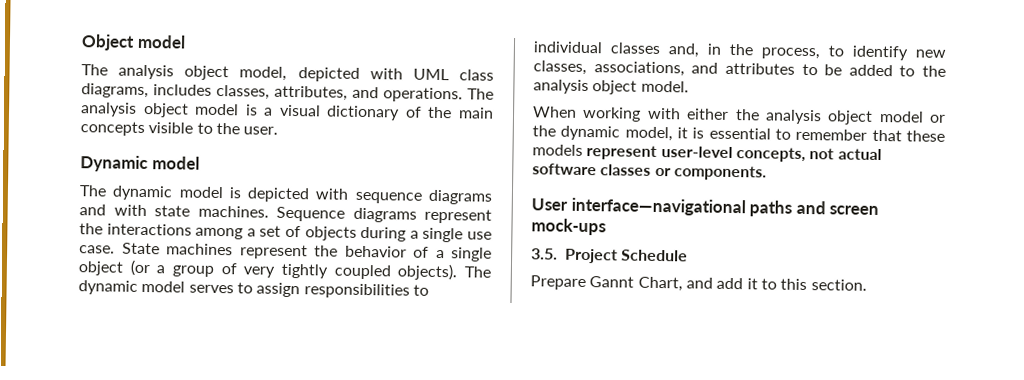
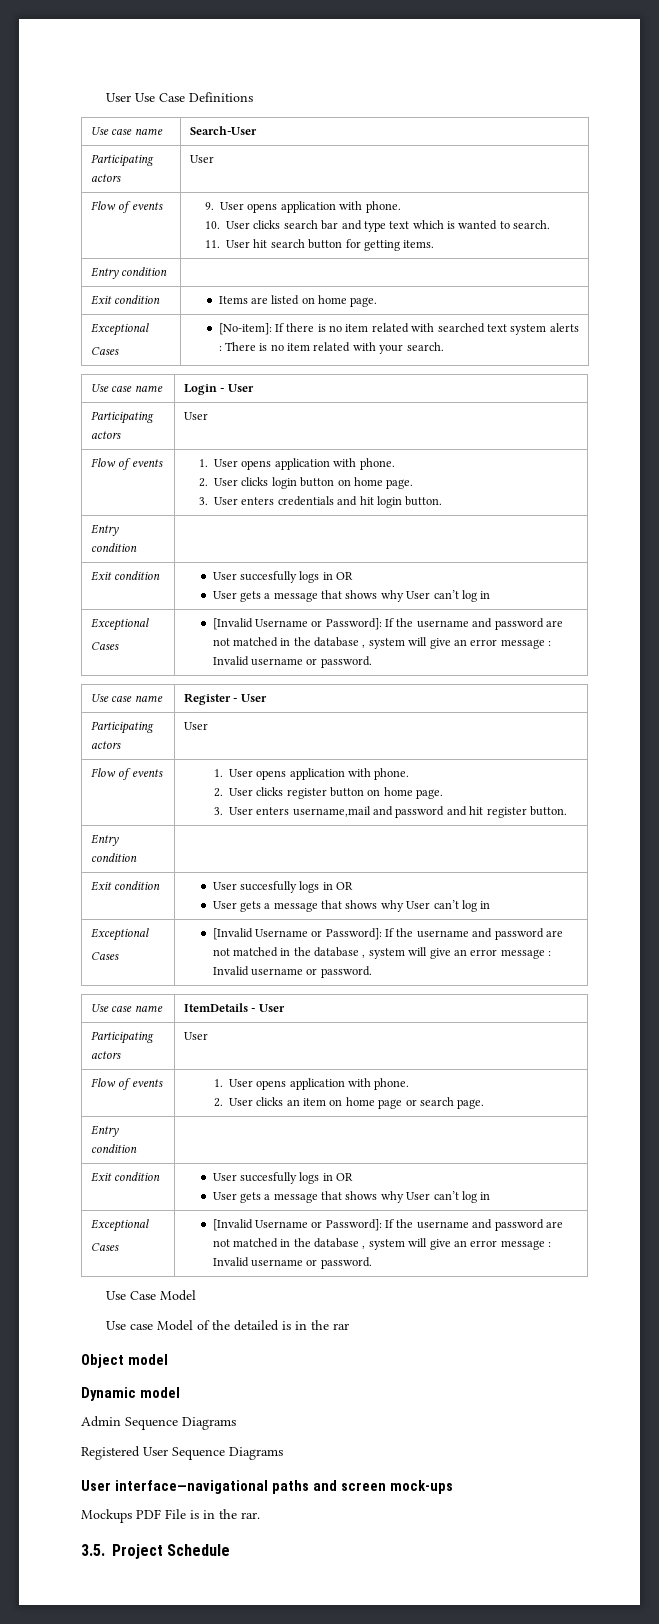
+ User Use Case Definitions
+ Use case name | Search-User
+ Participating actors | User
+ Flow of events | 9. User opens application with phone.
+ 10. User clicks search bar and type text which is wanted to search.
+ 11. User hit search button for getting items.
+ Entry condition |
+ Exit condition | Items are listed on home page.
+ Exceptional
+ Cases | [No-item]: If there is no item related with searched text system alerts : There is no item related with your search.
+ Use case name | Login - User
+ Participating actors | User
+ Flow of events | 1. User opens application with phone.
+ 2. User clicks login button on home page.
+ 3. User enters credentials and hit login button.
+ Entry condition |
+ Exit condition | User succesfully logs in OR
+ User gets a message that shows why User can’t log in
+ Exceptional
+ Cases | [Invalid Username or Password]: If the username and password are not matched in the database , system will give an error message : Invalid username or password.
+ Use case name | Register - User
+ Participating actors | User
+ Flow of events | 1. User opens application with phone.
+ 2. User clicks register button on home page.
+ 3. User enters username,mail and password and hit register button.
+ Entry condition |
+ Exit condition | User succesfully logs in OR
+ User gets a message that shows why User can’t log in
+ Exceptional
+ Cases | [Invalid Username or Password]: If the username and password are not matched in the database , system will give an error message : Invalid username or password.
+ Use case name | ItemDetails - User
+ Participating actors | User
+ Flow of events | 1. User opens application with phone.
+ 2. User clicks an item on home page or search page.
+ Entry condition |
+ Exit condition | User succesfully logs in OR
+ User gets a message that shows why User can’t log in
+ Exceptional
+ Cases | [Invalid Username or Password]: If the username and password are not matched in the database , system will give an error message : Invalid username or password.
+ Use Case Model
+ Use case Model of the detailed is in the rar
  Object model
- The analysis object model, depicted with UML class diagrams, includes classes, attributes, and operations. The analysis object model is a visual dictionary of the main concepts visible to the user.
  Dynamic model
- The dynamic model is depicted with sequence diagrams and with state machines. Sequence diagrams represent the interactions among a set of objects during a single use case. State machines represent the behavior of a single object (or a group of very tightly coupled objects). The dynamic model serves to assign responsibilities to individual classes and, in the process, to identify new classes, associations, and attributes to be added to the analysis object model.
- When working with either the analysis object model or the dynamic model, it is essential to remember that these models represent user-level concepts, not actual software classes or components.
+ Admin Sequence Diagrams
+ Registered User Sequence Diagrams
+ Mockups PDF File is in the rar.
  3.5. Project Schedule
- Prepare Gannt Chart, and add it to this section.

